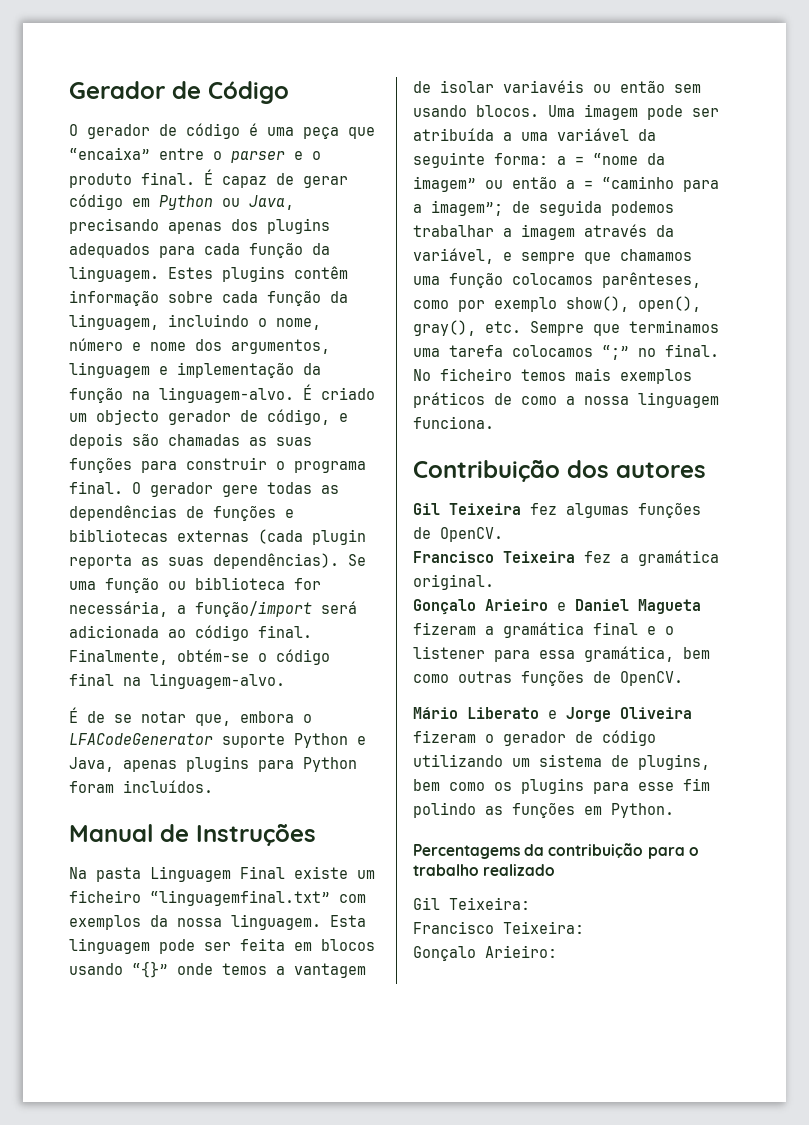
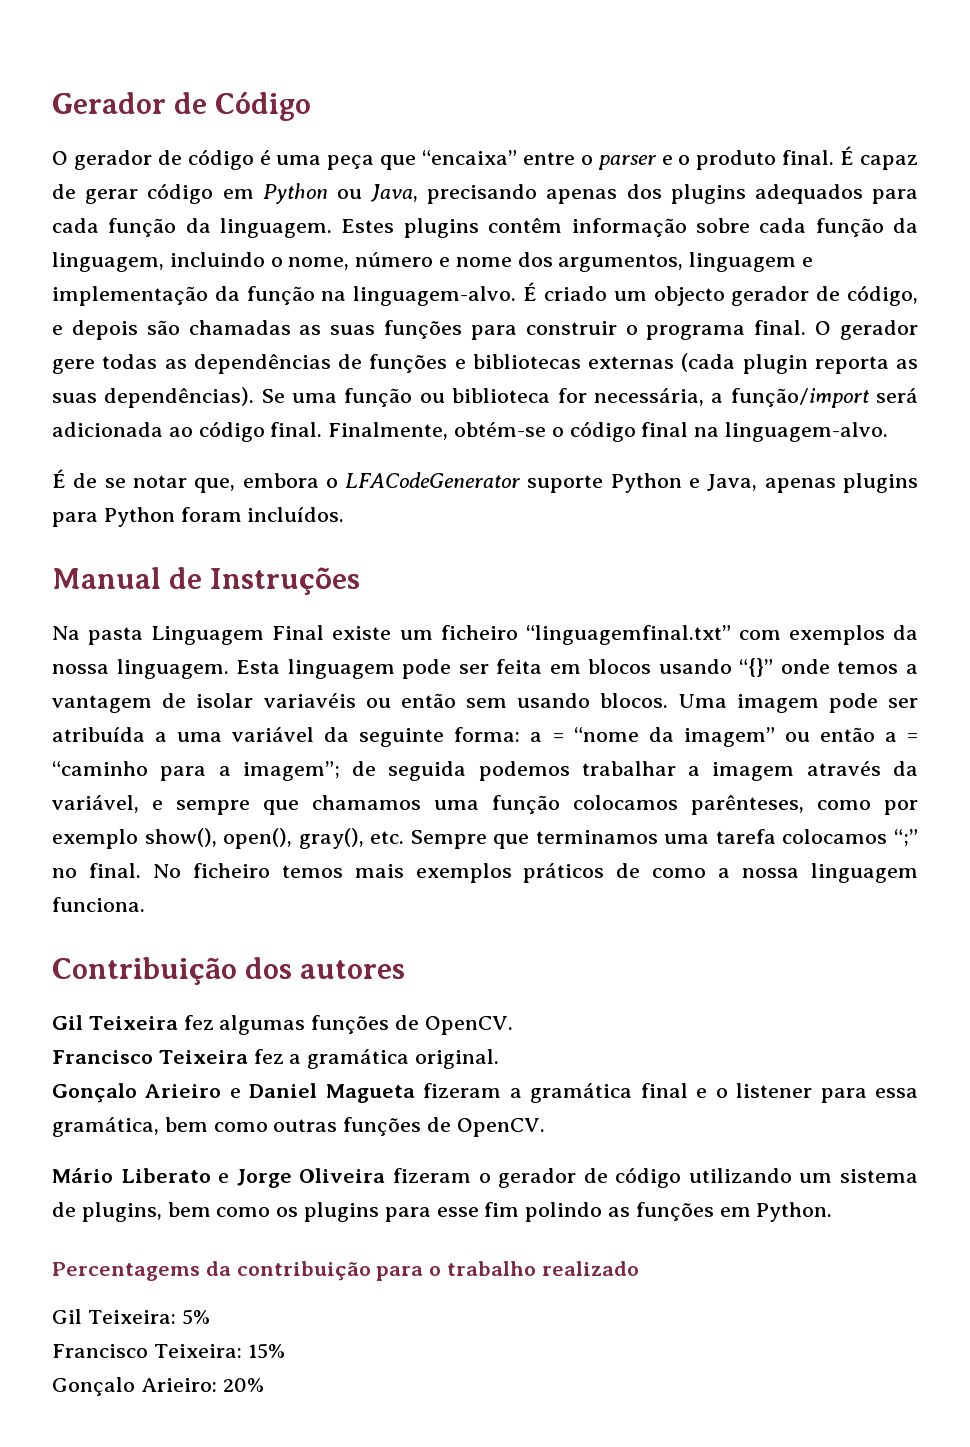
- Gil Teixeira:
+ Gil Teixeira: 5%
- Francisco Teixeira:
+ Francisco Teixeira: 15%
- Gonçalo Arieiro:
+ Gonçalo Arieiro: 20%

